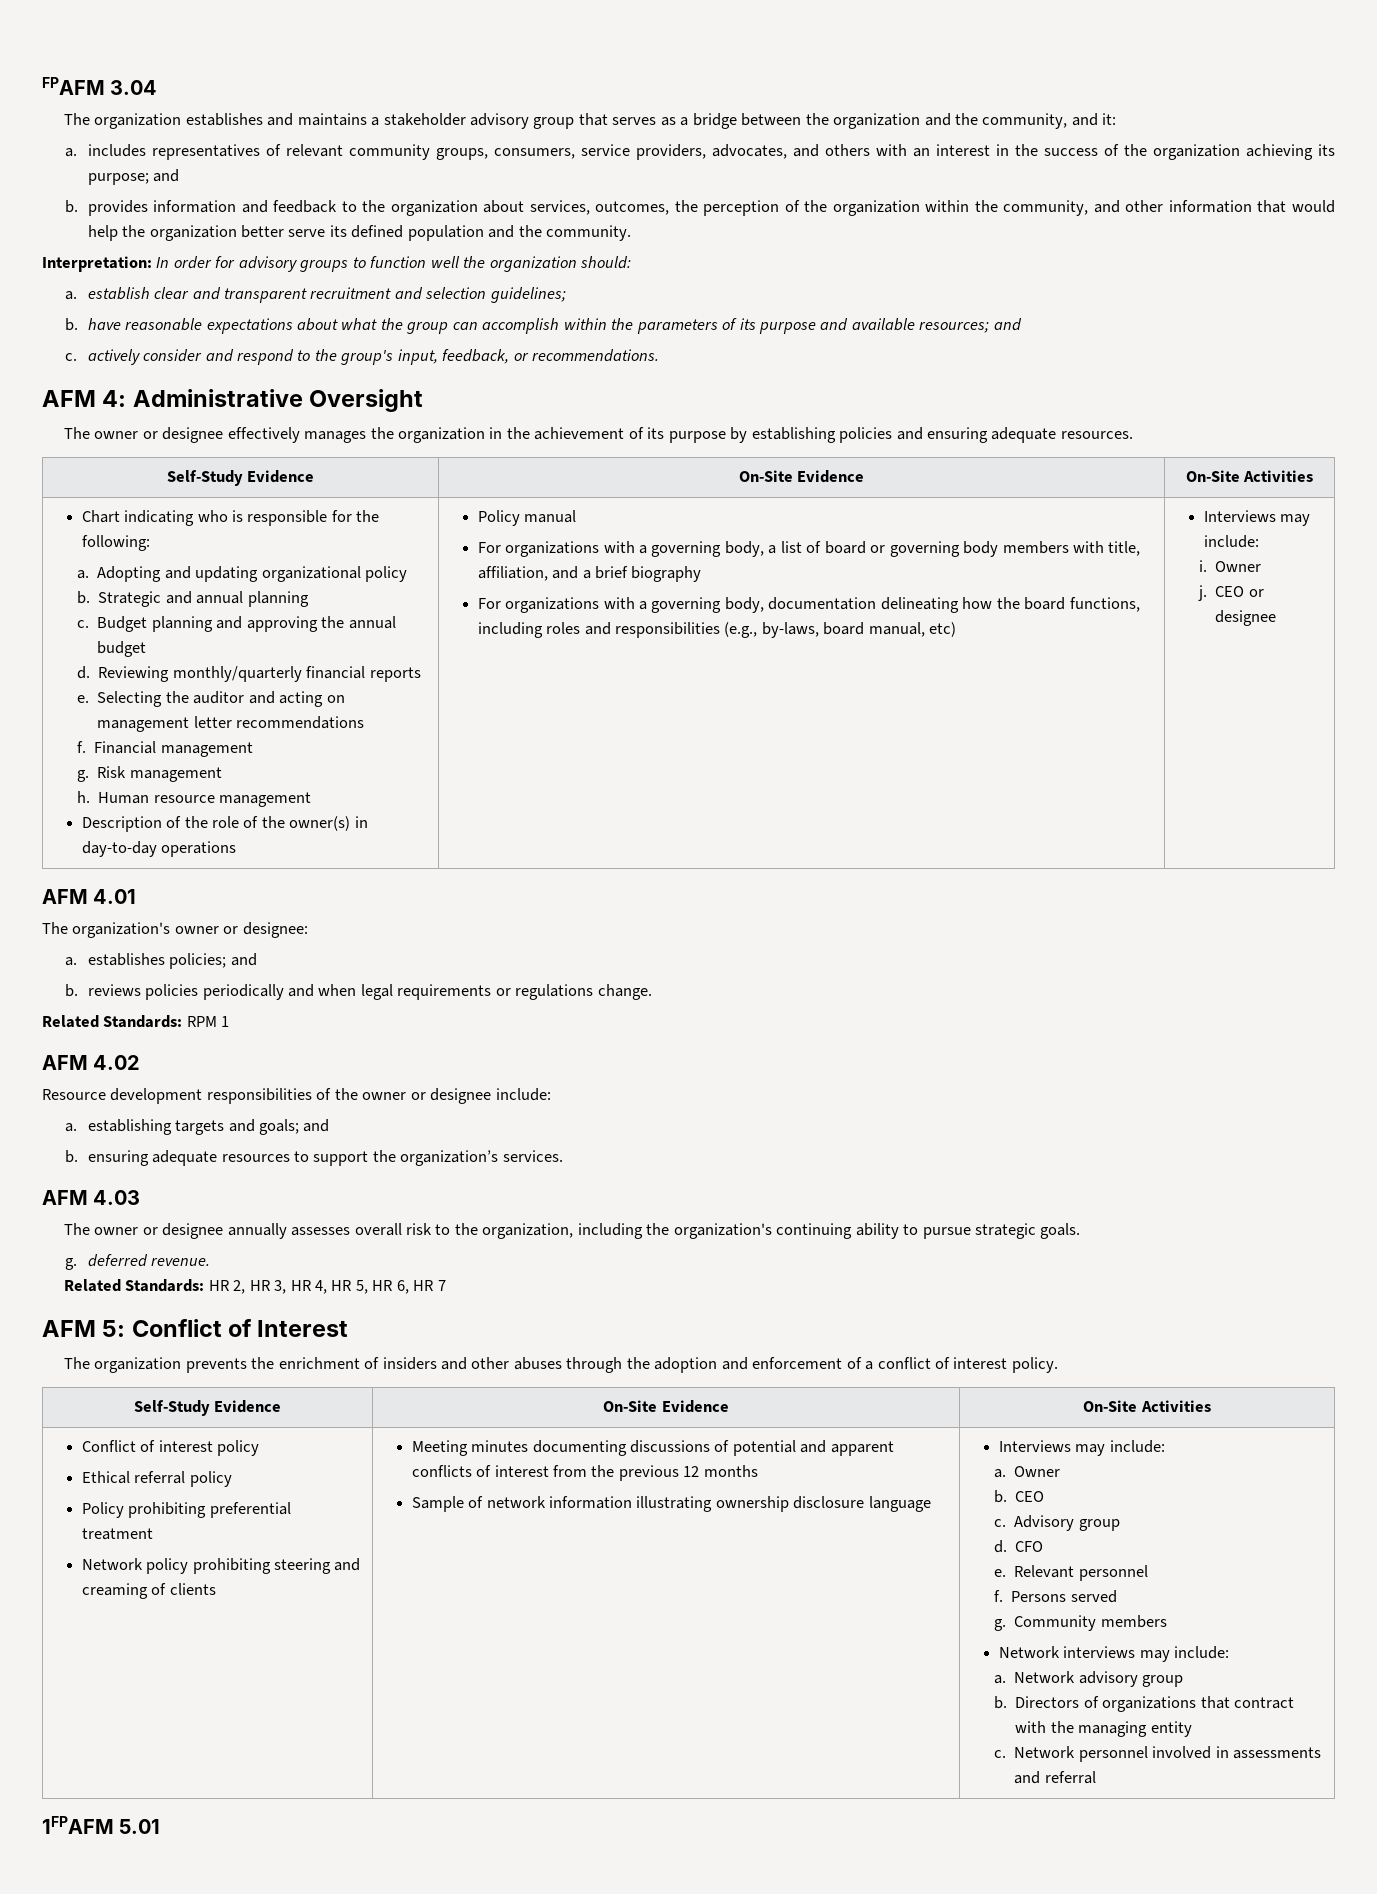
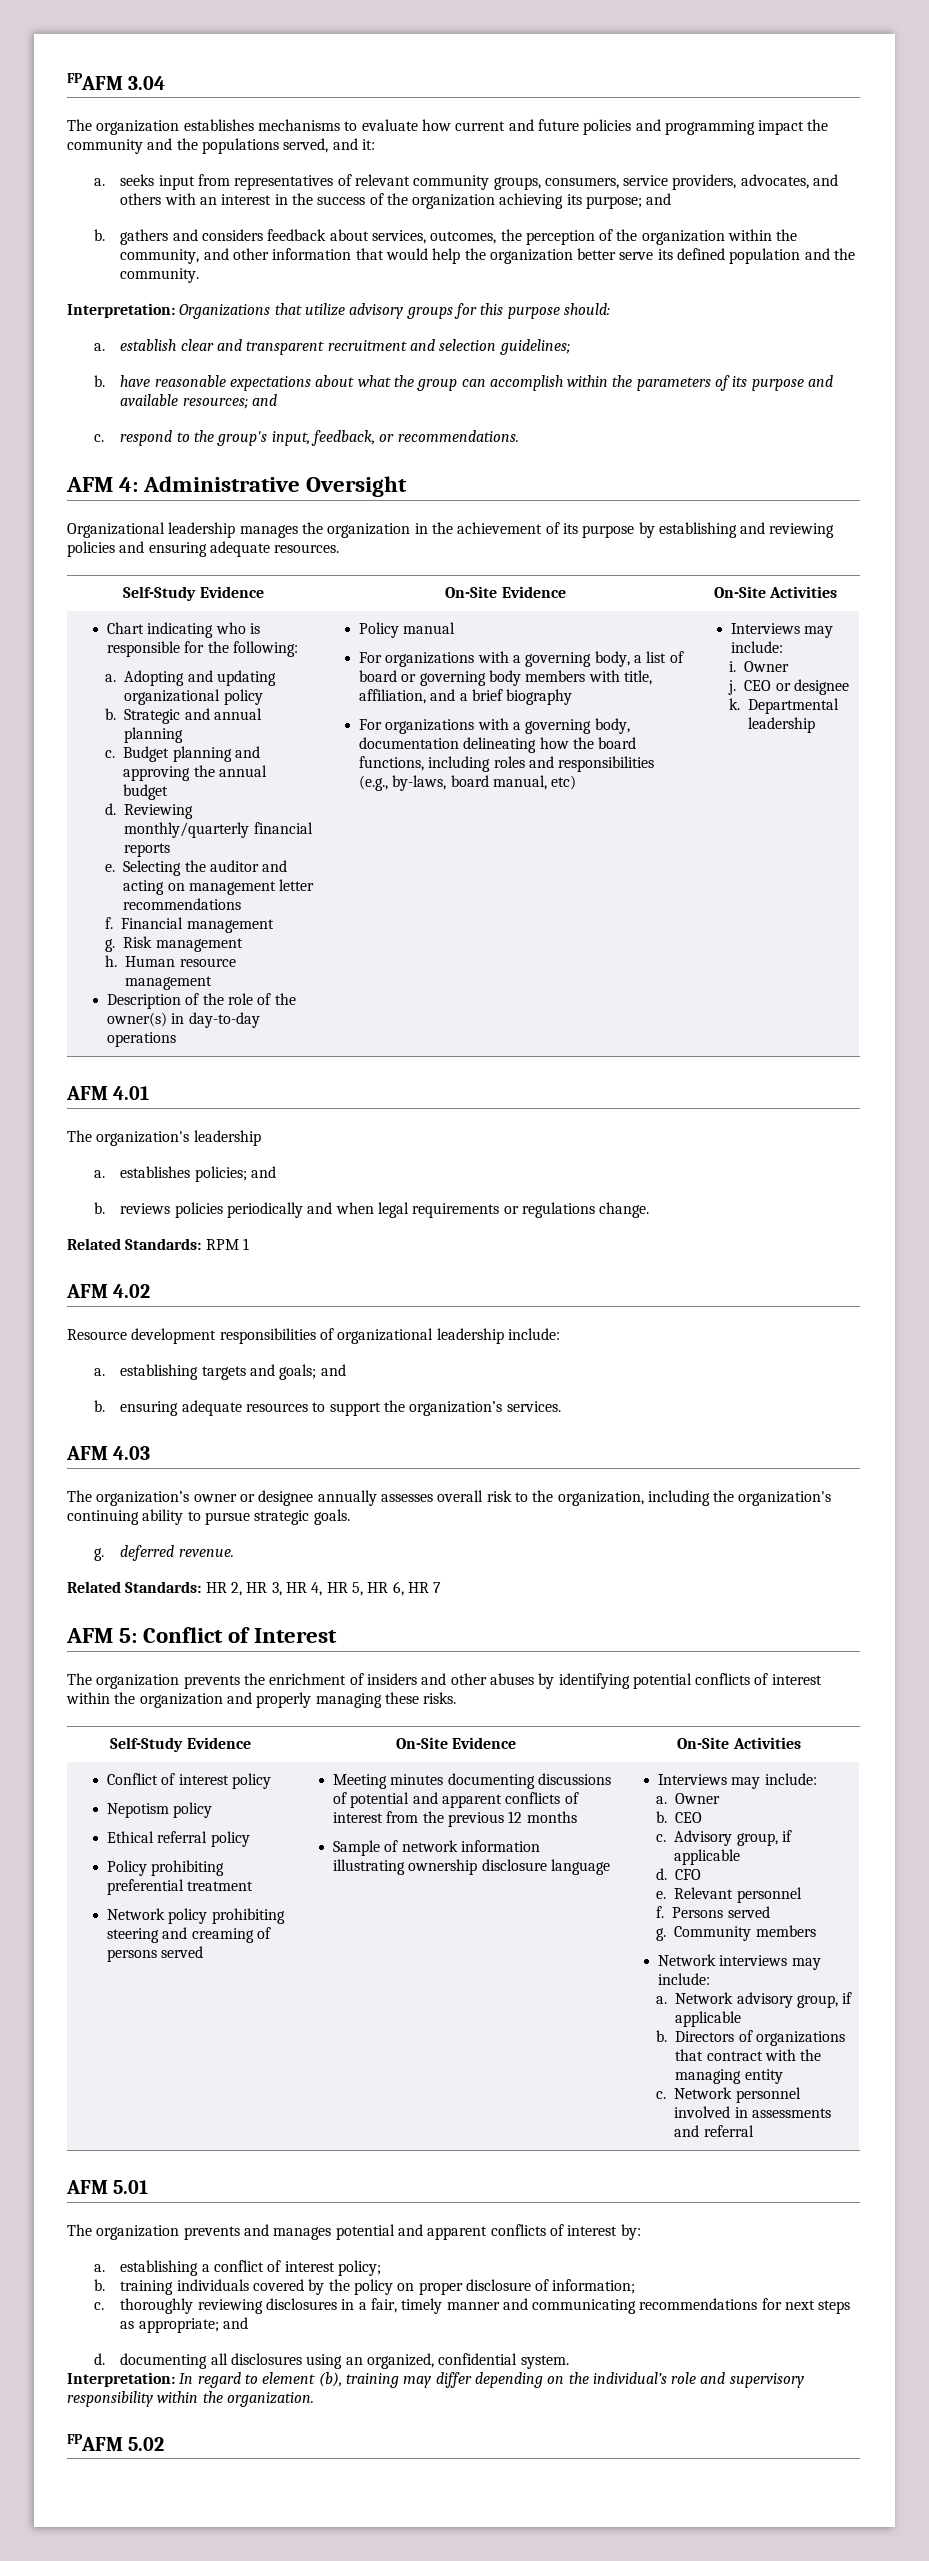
- The organization establishes and maintains a stakeholder advisory group that serves as a bridge between the organization and the community, and it:
+ The organization establishes mechanisms to evaluate how current and future policies and programming impact the community and the populations served, and it:
- a. includes representatives of relevant community groups, consumers, service providers, advocates, and others with an interest in the success of the organization achieving its purpose; and
+ a. seeks input from representatives of relevant community groups, consumers, service providers, advocates, and others with an interest in the success of the organization achieving its purpose; and
- b. provides information and feedback to the organization about services, outcomes, the perception of the organization within the community, and other information that would help the organization better serve its defined population and the community.
+ b. gathers and considers feedback about services, outcomes, the perception of the organization within the community, and other information that would help the organization better serve its defined population and the community.
- Interpretation: In order for advisory groups to function well the organization should:
+ Interpretation: Organizations that utilize advisory groups for this purpose should:
- c. actively consider and respond to the group's input, feedback, or recommendations.
+ c. respond to the group's input, feedback, or recommendations.
- The owner or designee effectively manages the organization in the achievement of its purpose by establishing policies and ensuring adequate resources.
+ Organizational leadership manages the organization in the achievement of its purpose by establishing and reviewing policies and ensuring adequate resources.
+ k. Departmental leadership
- The organization's owner or designee:
+ The organization's leadership
- Resource development responsibilities of the owner or designee include:
+ Resource development responsibilities of organizational leadership include:
- The owner or designee annually assesses overall risk to the organization, including the organization's continuing ability to pursue strategic goals.
+ The organization’s owner or designee annually assesses overall risk to the organization, including the organization's continuing ability to pursue strategic goals.
- The organization prevents the enrichment of insiders and other abuses through the adoption and enforcement of a conflict of interest policy.
+ The organization prevents the enrichment of insiders and other abuses by identifying potential conflicts of interest within the organization and properly managing these risks.
+ Nepotism policy
- Network policy prohibiting steering and creaming of clients
+ Network policy prohibiting steering and creaming of persons served
- Advisory group
+ Advisory group, if applicable
- Network advisory group
+ Network advisory group, if applicable
- 1FPAFM 5.01
+ AFM 5.01
+ The organization prevents and manages potential and apparent conflicts of interest by:
+ a. establishing a conflict of interest policy;
+ b. training individuals covered by the policy on proper disclosure of information;
+ c. thoroughly reviewing disclosures in a fair, timely manner and communicating recommendations for next steps as appropriate; and
+ d. documenting all disclosures using an organized, confidential system.
+ Interpretation: In regard to element (b), training may differ depending on the individual’s role and supervisory responsibility within the organization.
+ FPAFM 5.02

